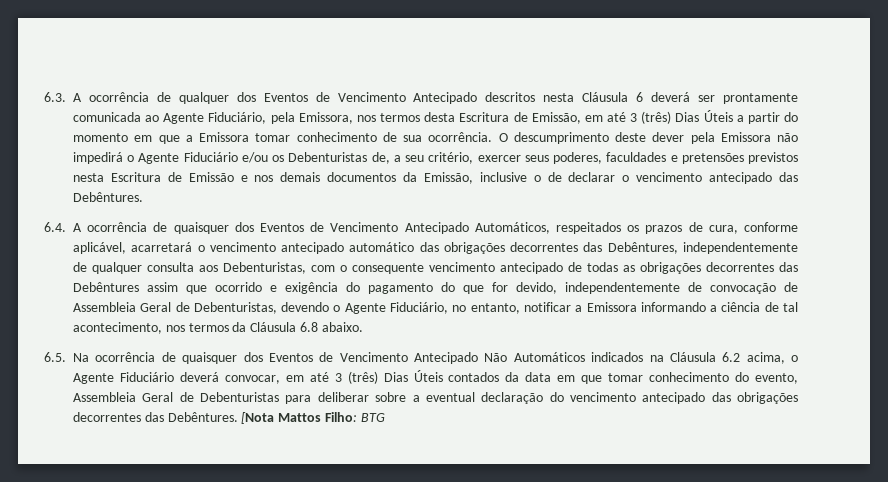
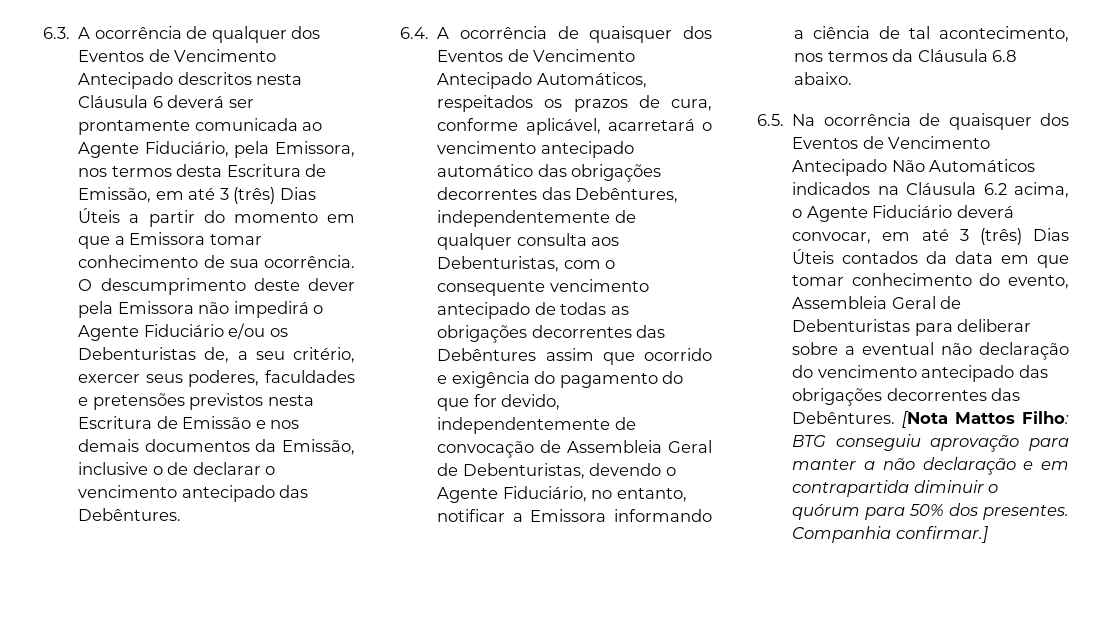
- 6.5. Na ocorrência de quaisquer dos Eventos de Vencimento Antecipado Não Automáticos indicados na Cláusula 6.2 acima, o Agente Fiduciário deverá convocar, em até 3 (três) Dias Úteis contados da data em que tomar conhecimento do evento, Assembleia Geral de Debenturistas para deliberar sobre a eventual declaração do vencimento antecipado das obrigações decorrentes das Debêntures.
+ 6.5. Na ocorrência de quaisquer dos Eventos de Vencimento Antecipado Não Automáticos indicados na Cláusula 6.2 acima, o Agente Fiduciário deverá convocar, em até 3 (três) Dias Úteis contados da data em que tomar conhecimento do evento, Assembleia Geral de Debenturistas para deliberar sobre a eventual não declaração do vencimento antecipado das obrigações decorrentes das Debêntures.
- [Nota Mattos Filho: BTG
+ [Nota Mattos Filho: BTG conseguiu aprovação para manter a não declaração e em contrapartida diminuir o quórum para 50% dos presentes. Companhia confirmar.]

